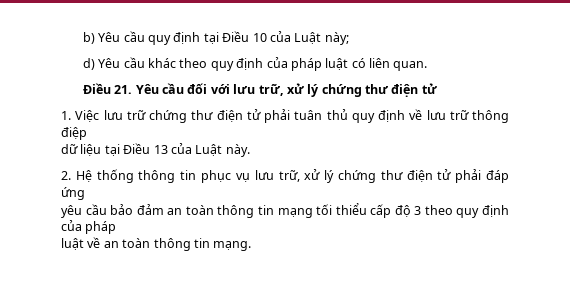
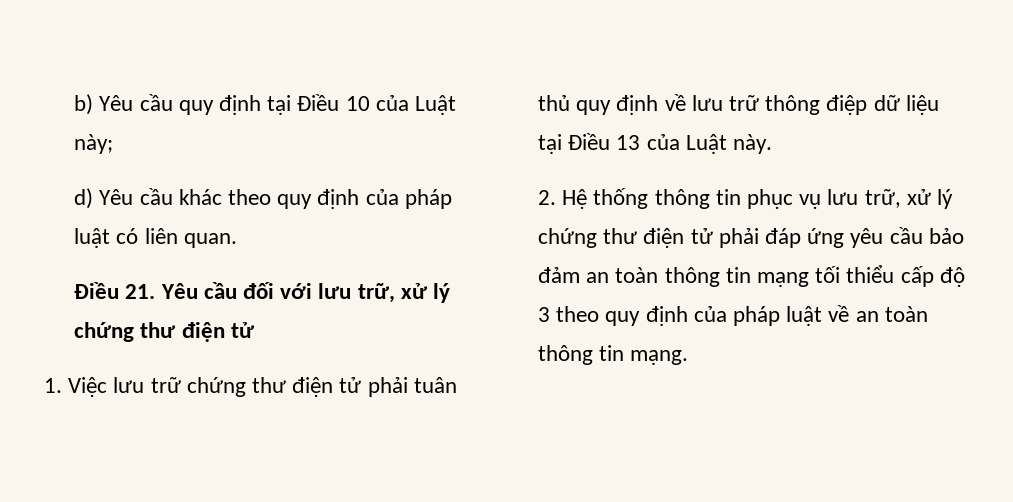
- 1. Việc lưu trữ chứng thư điện tử phải tuân thủ quy định về lưu trữ thông điệp
- dữ liệu tại Điều 13 của Luật này.
+ 1. Việc lưu trữ chứng thư điện tử phải tuân thủ quy định về lưu trữ thông điệp dữ liệu tại Điều 13 của Luật này.
- 2. Hệ thống thông tin phục vụ lưu trữ, xử lý chứng thư điện tử phải đáp ứng
- yêu cầu bảo đảm an toàn thông tin mạng tối thiểu cấp độ 3 theo quy định của pháp
- luật về an toàn thông tin mạng.
+ 2. Hệ thống thông tin phục vụ lưu trữ, xử lý chứng thư điện tử phải đáp ứng yêu cầu bảo đảm an toàn thông tin mạng tối thiểu cấp độ 3 theo quy định của pháp luật về an toàn thông tin mạng.

